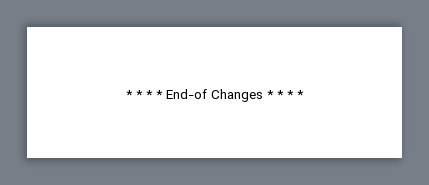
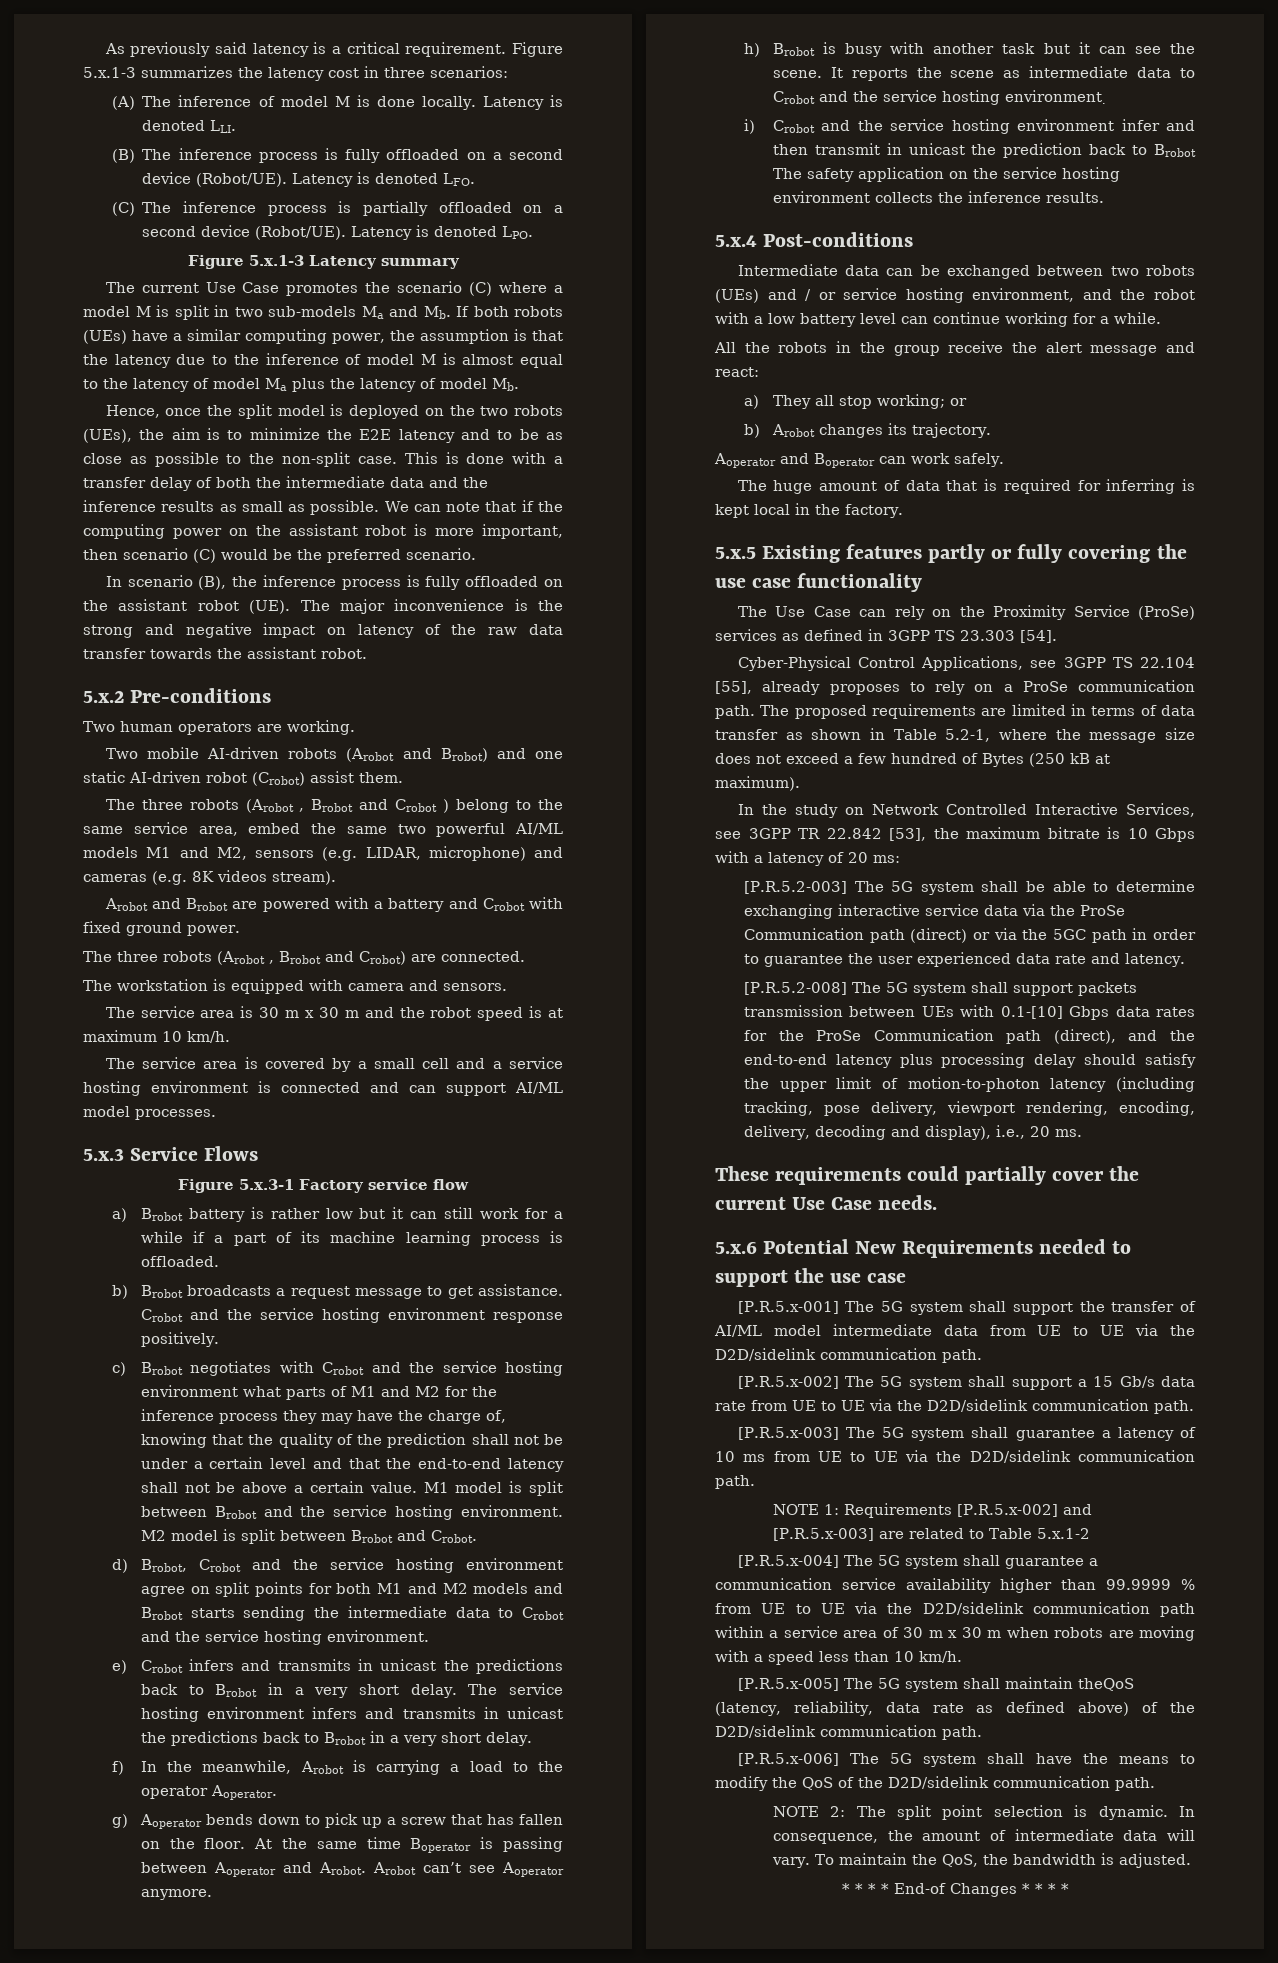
+ As previously said latency is a critical requirement. Figure 5.x.1-3 summarizes the latency cost in three scenarios:
+ (A) The inference of model M is done locally. Latency is denoted LLI.
+ (B) The inference process is fully offloaded on a second device (Robot/UE). Latency is denoted LFO.
+ (C) The inference process is partially offloaded on a second device (Robot/UE). Latency is denoted LPO.
+ Figure 5.x.1-3 Latency summary
+ The current Use Case promotes the scenario (C) where a model M is split in two sub-models Ma and Mb. If both robots (UEs) have a similar computing power, the assumption is that the latency due to the inference of model M is almost equal to the latency of model Ma plus the latency of model Mb.
+ Hence, once the split model is deployed on the two robots (UEs), the aim is to minimize the E2E latency and to be as close as possible to the non-split case. This is done with a transfer delay of both the intermediate data and the inference results as small as possible. We can note that if the computing power on the assistant robot is more important, then scenario (C) would be the preferred scenario.
+ In scenario (B), the inference process is fully offloaded on the assistant robot (UE). The major inconvenience is the strong and negative impact on latency of the raw data transfer towards the assistant robot.
+ 5.x.2 Pre-conditions
+ Two human operators are working.
+ Two mobile AI-driven robots (Arobot and Brobot) and one static AI-driven robot (Crobot) assist them.
+ The three robots (Arobot , Brobot and Crobot ) belong to the same service area, embed the same two powerful AI/ML models M1 and M2, sensors (e.g. LIDAR, microphone) and cameras (e.g. 8K videos stream).
+ Arobot and Brobot are powered with a battery and Crobot with fixed ground power.
+ The three robots (Arobot , Brobot and Crobot) are connected.
+ The workstation is equipped with camera and sensors.
+ The service area is 30 m x 30 m and the robot speed is at maximum 10 km/h.
+ The service area is covered by a small cell and a service hosting environment is connected and can support AI/ML model processes.
+ 5.x.3 Service Flows
+ Figure 5.x.3-1 Factory service flow
+ a) Brobot battery is rather low but it can still work for a while if a part of its machine learning process is offloaded.
+ b) Brobot broadcasts a request message to get assistance. Crobot and the service hosting environment response positively.
+ c) Brobot negotiates with Crobot and the service hosting environment what parts of M1 and M2 for the inference process they may have the charge of, knowing that the quality of the prediction shall not be under a certain level and that the end-to-end latency shall not be above a certain value. M1 model is split between Brobot and the service hosting environment. M2 model is split between Brobot and Crobot.
+ d) Brobot, Crobot and the service hosting environment agree on split points for both M1 and M2 models and Brobot starts sending the intermediate data to Crobot and the service hosting environment.
+ e) Crobot infers and transmits in unicast the predictions back to Brobot in a very short delay. The service hosting environment infers and transmits in unicast the predictions back to Brobot in a very short delay.
+ f) In the meanwhile, Arobot is carrying a load to the operator Aoperator.
+ g) Aoperator bends down to pick up a screw that has fallen on the floor. At the same time Boperator is passing between Aoperator and Arobot. Arobot can’t see Aoperator anymore.
+ h) Brobot is busy with another task but it can see the scene. It reports the scene as intermediate data to Crobot and the service hosting environment.
+ i) Crobot and the service hosting environment infer and then transmit in unicast the prediction back to Brobot The safety application on the service hosting environment collects the inference results.
+ 5.x.4 Post-conditions
+ Intermediate data can be exchanged between two robots (UEs) and / or service hosting environment, and the robot with a low battery level can continue working for a while.
+ All the robots in the group receive the alert message and react:
+ a) They all stop working; or
+ b) Arobot changes its trajectory.
+ Aoperator and Boperator can work safely.
+ The huge amount of data that is required for inferring is kept local in the factory.
+ 5.x.5 Existing features partly or fully covering the use case functionality
+ The Use Case can rely on the Proximity Service (ProSe) services as defined in 3GPP TS 23.303 [54].
+ Cyber-Physical Control Applications, see 3GPP TS 22.104 [55], already proposes to rely on a ProSe communication path. The proposed requirements are limited in terms of data transfer as shown in Table 5.2-1, where the message size does not exceed a few hundred of Bytes (250 kB at maximum).
+ In the study on Network Controlled Interactive Services, see 3GPP TR 22.842 [53], the maximum bitrate is 10 Gbps with a latency of 20 ms:
+ [P.R.5.2-003] The 5G system shall be able to determine exchanging interactive service data via the ProSe Communication path (direct) or via the 5GC path in order to guarantee the user experienced data rate and latency.
+ [P.R.5.2-008] The 5G system shall support packets transmission between UEs with 0.1-[10] Gbps data rates for the ProSe Communication path (direct), and the end-to-end latency plus processing delay should satisfy the upper limit of motion-to-photon latency (including tracking, pose delivery, viewport rendering, encoding, delivery, decoding and display), i.e., 20 ms.
+ These requirements could partially cover the current Use Case needs.
+ 5.x.6 Potential New Requirements needed to support the use case
+ [P.R.5.x-001] The 5G system shall support the transfer of AI/ML model intermediate data from UE to UE via the D2D/sidelink communication path.
+ [P.R.5.x-002] The 5G system shall support a 15 Gb/s data rate from UE to UE via the D2D/sidelink communication path.
+ [P.R.5.x-003] The 5G system shall guarantee a latency of 10 ms from UE to UE via the D2D/sidelink communication path.
+ NOTE 1: Requirements [P.R.5.x-002] and [P.R.5.x-003] are related to Table 5.x.1-2
+ [P.R.5.x-004] The 5G system shall guarantee a communication service availability higher than 99.9999 % from UE to UE via the D2D/sidelink communication path within a service area of 30 m x 30 m when robots are moving with a speed less than 10 km/h.
+ [P.R.5.x-005] The 5G system shall maintain theQoS (latency, reliability, data rate as defined above) of the D2D/sidelink communication path.
+ [P.R.5.x-006] The 5G system shall have the means to modify the QoS of the D2D/sidelink communication path.
+ NOTE 2: The split point selection is dynamic. In consequence, the amount of intermediate data will vary. To maintain the QoS, the bandwidth is adjusted.

